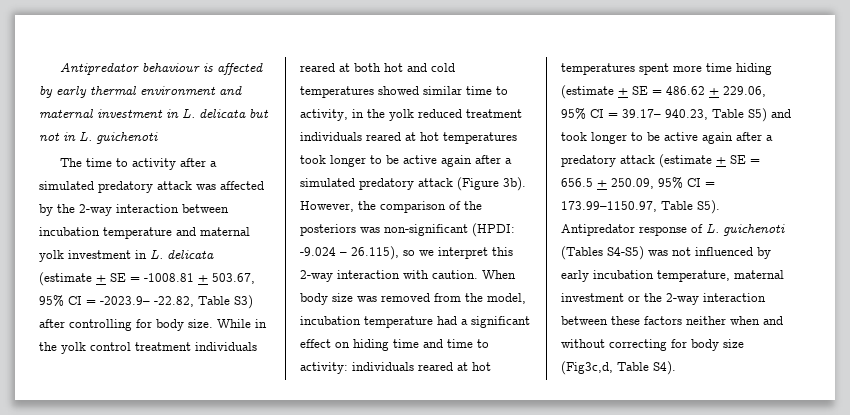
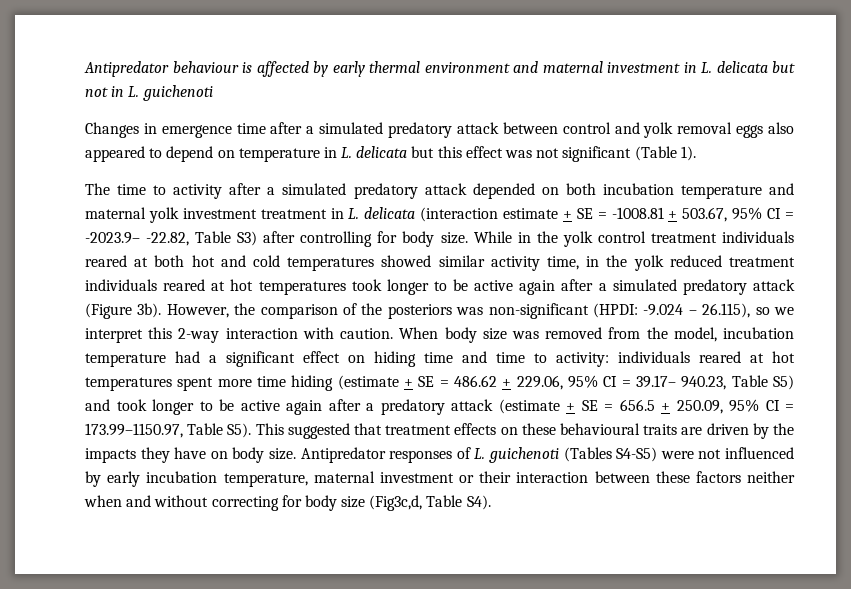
+ Changes in emergence time after a simulated predatory attack between control and yolk removal eggs also appeared to depend on temperature in L. delicata but this effect was not significant (Table 1).
- The time to activity after a simulated predatory attack was affected by the 2-way interaction between incubation temperature and maternal yolk investment in L. delicata (estimate + SE = -1008.81 + 503.67, 95% CI = -2023.9– -22.82, Table S3) after controlling for body size.
+ The time to activity after a simulated predatory attack depended on both incubation temperature and maternal yolk investment treatment in L. delicata (interaction estimate + SE = -1008.81 + 503.67, 95% CI = -2023.9– -22.82, Table S3) after controlling for body size.
- While in the yolk control treatment individuals reared at both hot and cold temperatures showed similar time to activity, in the yolk reduced treatment individuals reared at hot temperatures took longer to be active again after a simulated predatory attack (Figure 3b).
+ While in the yolk control treatment individuals reared at both hot and cold temperatures showed similar activity time, in the yolk reduced treatment individuals reared at hot temperatures took longer to be active again after a simulated predatory attack (Figure 3b).
- individuals reared at hot temperatures spent more time hiding (estimate + SE = 486.62 + 229.06, 95% CI = 39.17– 940.23, Table S5) and took longer to be active again after a predatory attack (estimate + SE = 656.5 + 250.09, 95% CI = 173.99–1150.97, Table S5). Antipredator response of L. guichenoti (Tables S4-S5) was not influenced by early incubation temperature, maternal investment or the 2-way interaction between these factors neither when and without correcting for body size (Fig3c,d, Table S4).
+ individuals reared at hot temperatures spent more time hiding (estimate + SE = 486.62 + 229.06, 95% CI = 39.17– 940.23, Table S5) and took longer to be active again after a predatory attack (estimate + SE = 656.5 + 250.09, 95% CI = 173.99–1150.97, Table S5). This suggested that treatment effects on these behavioural traits are driven by the impacts they have on body size. Antipredator responses of L. guichenoti (Tables S4-S5) were not influenced by early incubation temperature, maternal investment or their interaction between these factors neither when and without correcting for body size (Fig3c,d, Table S4).

